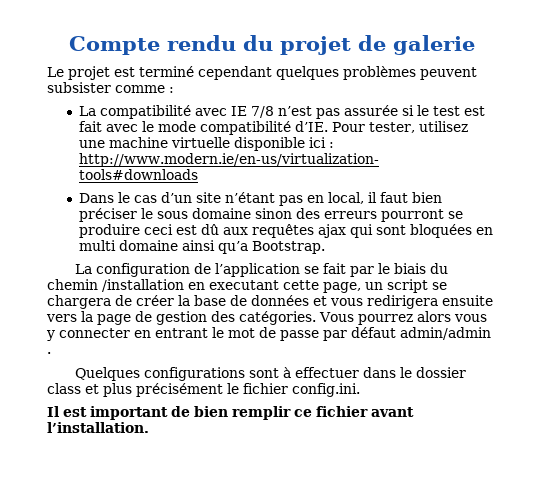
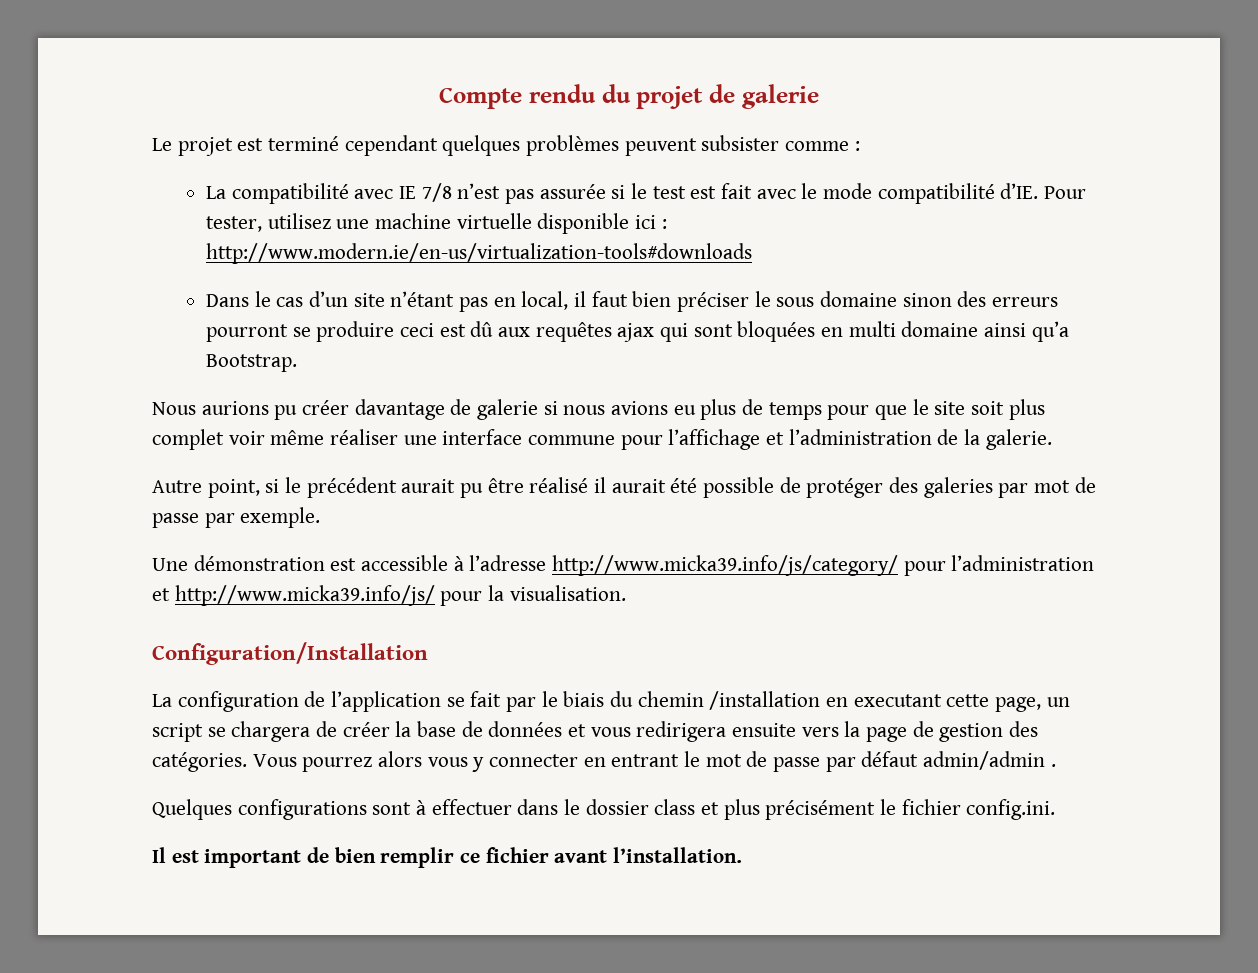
+ Nous aurions pu créer davantage de galerie si nous avions eu plus de temps pour que le site soit plus complet voir même réaliser une interface commune pour l’affichage et l’administration de la galerie.
+ Autre point, si le précédent aurait pu être réalisé il aurait été possible de protéger des galeries par mot de passe par exemple.
+ Une démonstration est accessible à l’adresse http://www.micka39.info/js/category/ pour l’administration et http://www.micka39.info/js/ pour la visualisation.
+ Configuration/Installation

